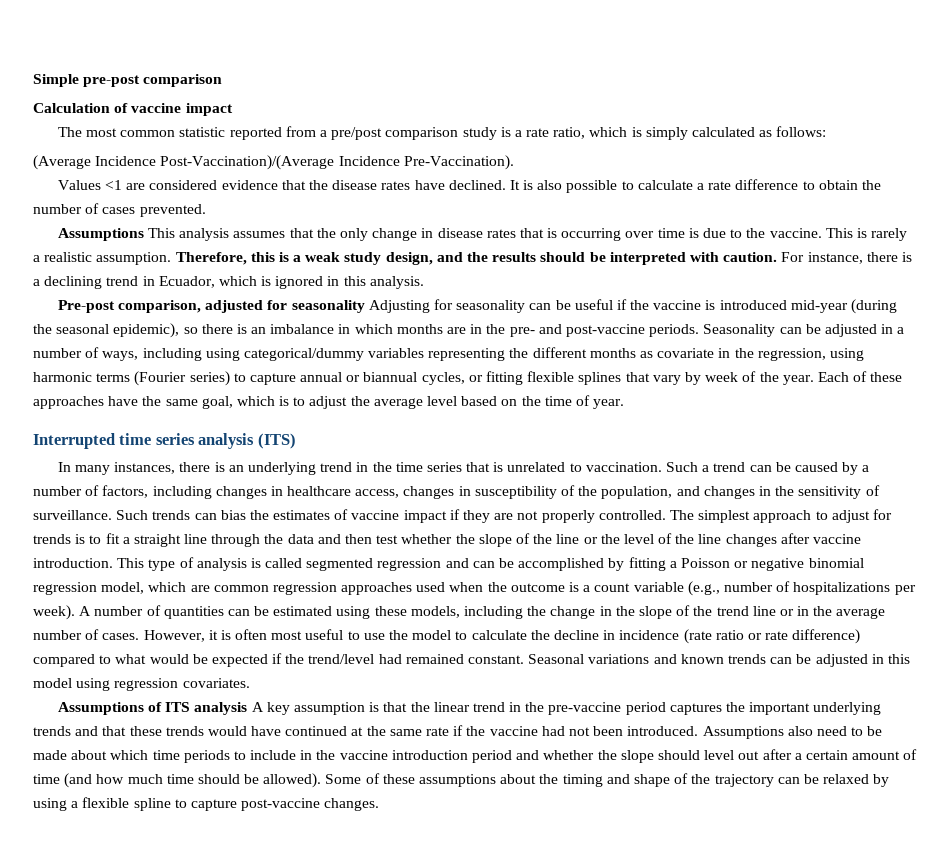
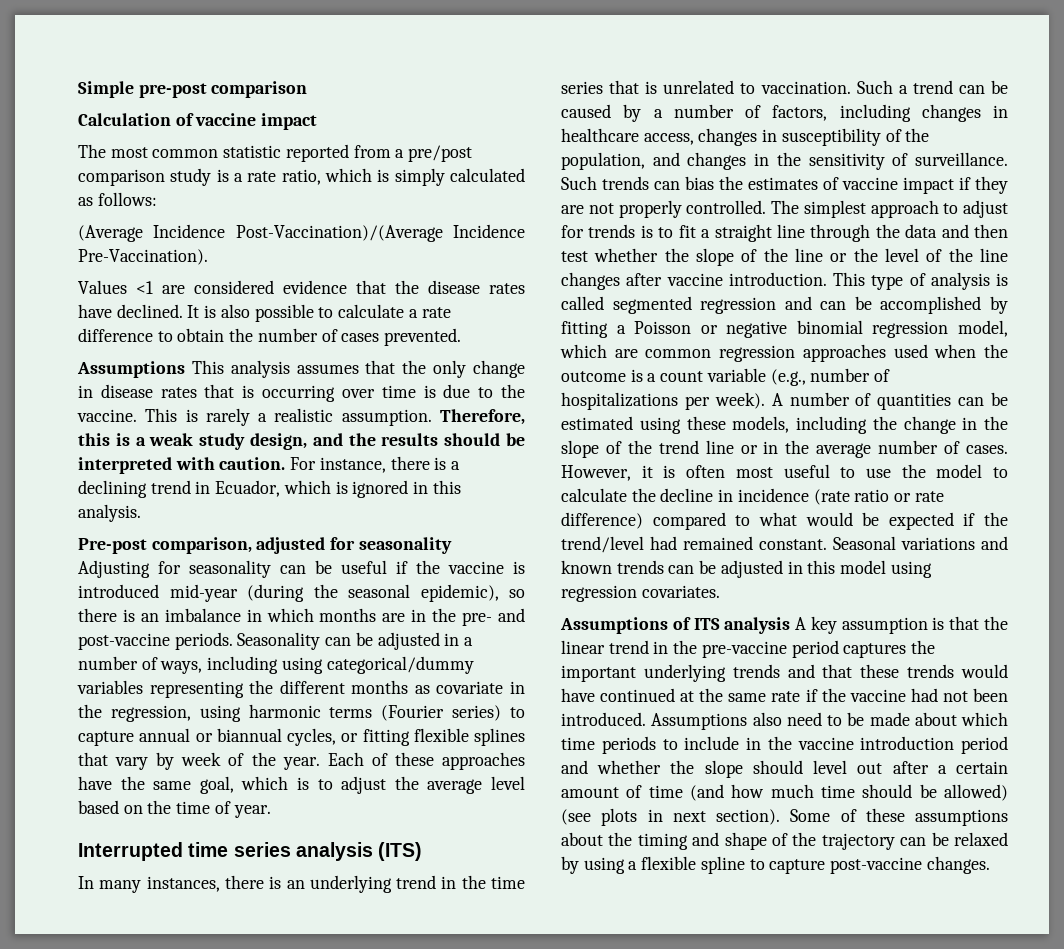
- Assumptions also need to be made about which time periods to include in the vaccine introduction period and whether the slope should level out after a certain amount of time (and how much time should be allowed).
+ Assumptions also need to be made about which time periods to include in the vaccine introduction period and whether the slope should level out after a certain amount of time (and how much time should be allowed) (see plots in next section).

